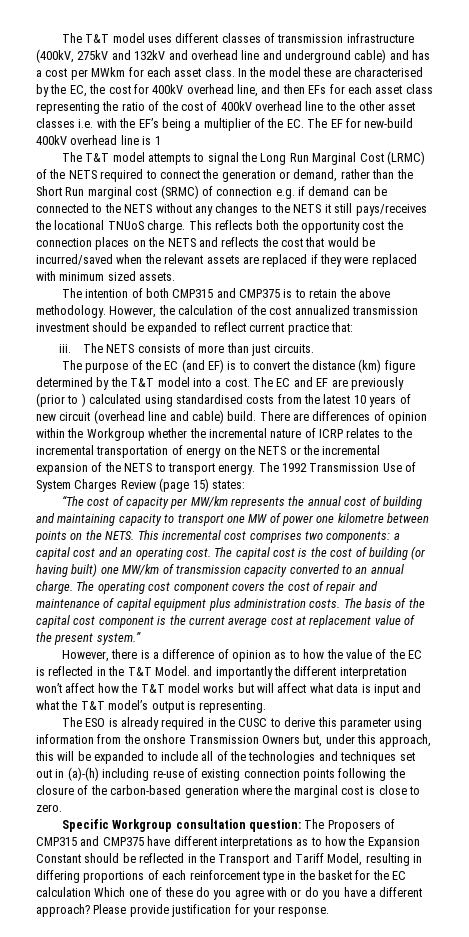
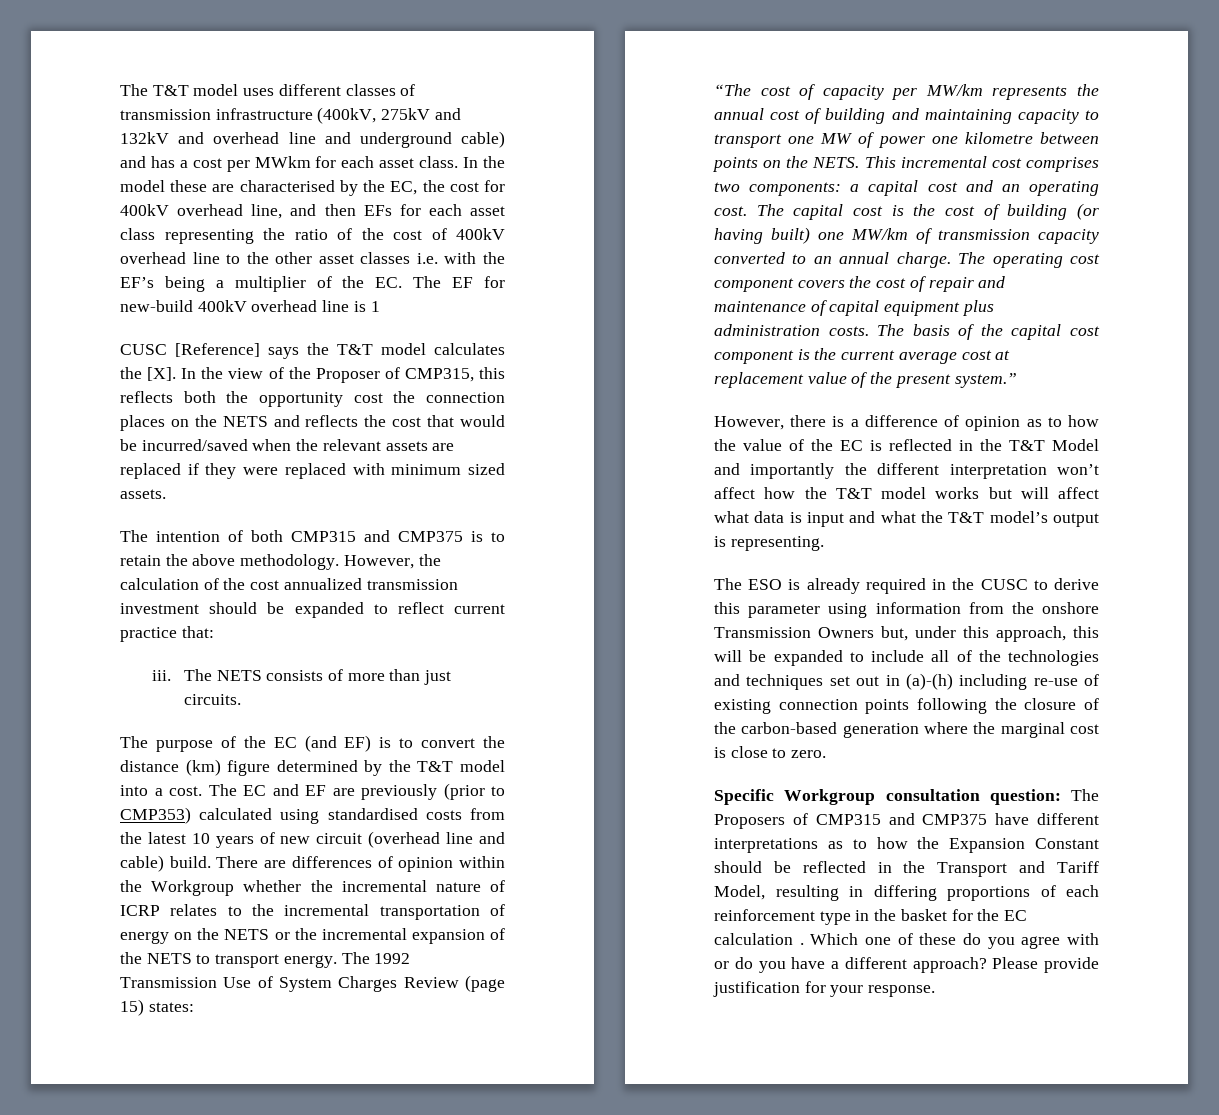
- The T&T model attempts to signal the Long Run Marginal Cost (LRMC) of the NETS required to connect the generation or demand, rather than the Short Run marginal cost (SRMC) of connection e.g. if demand can be connected to the NETS without any changes to the NETS it still pays/receives the locational TNUoS charge. This reflects both the opportunity cost the connection places on the NETS and reflects the cost that would be incurred/saved when the relevant assets are replaced if they were replaced with minimum sized assets.
+ CUSC [Reference] says the T&T model calculates the [X]. In the view of the Proposer of CMP315, this reflects both the opportunity cost the connection places on the NETS and reflects the cost that would be incurred/saved when the relevant assets are replaced if they were replaced with minimum sized assets.
- The EC and EF are previously (prior to ) calculated using standardised costs from the latest 10 years of new circuit (overhead line and cable) build.
+ The EC and EF are previously (prior to CMP353) calculated using standardised costs from the latest 10 years of new circuit (overhead line and cable) build.
- However, there is a difference of opinion as to how the value of the EC is reflected in the T&T Model. and importantly the different interpretation won’t affect how the T&T model works but will affect what data is input and what the T&T model’s output is representing.
+ However, there is a difference of opinion as to how the value of the EC is reflected in the T&T Model and importantly the different interpretation won’t affect how the T&T model works but will affect what data is input and what the T&T model’s output is representing.
- Specific Workgroup consultation question: The Proposers of CMP315 and CMP375 have different interpretations as to how the Expansion Constant should be reflected in the Transport and Tariff Model, resulting in differing proportions of each reinforcement type in the basket for the EC calculation Which one of these do you agree with or do you have a different approach?
+ Specific Workgroup consultation question: The Proposers of CMP315 and CMP375 have different interpretations as to how the Expansion Constant should be reflected in the Transport and Tariff Model, resulting in differing proportions of each reinforcement type in the basket for the EC calculation . Which one of these do you agree with or do you have a different approach?

